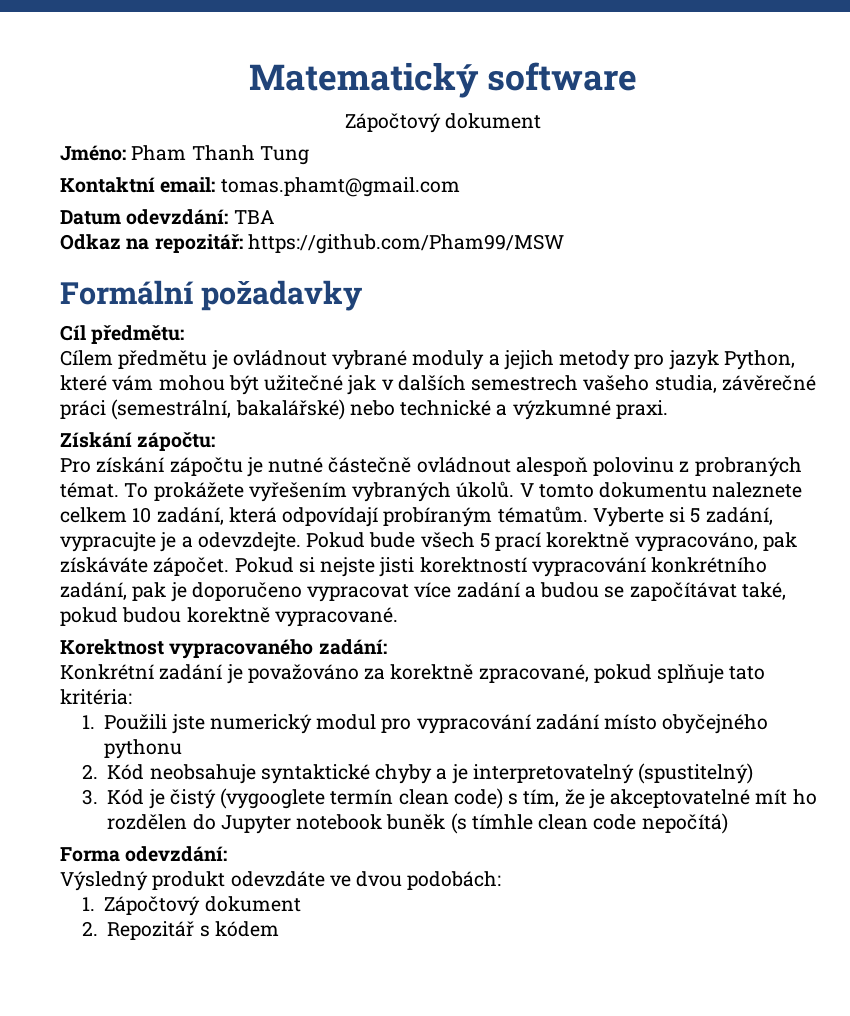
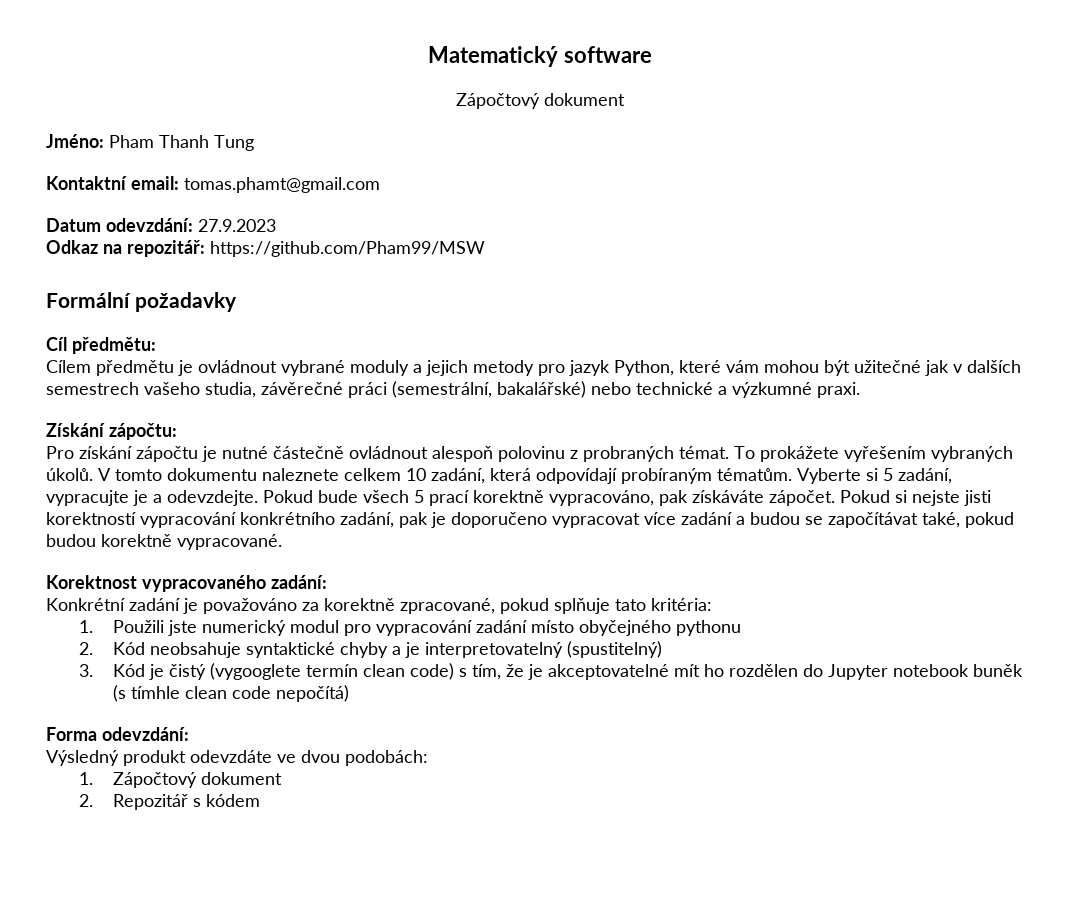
- Datum odevzdání: TBA
+ Datum odevzdání: 27.9.2023

